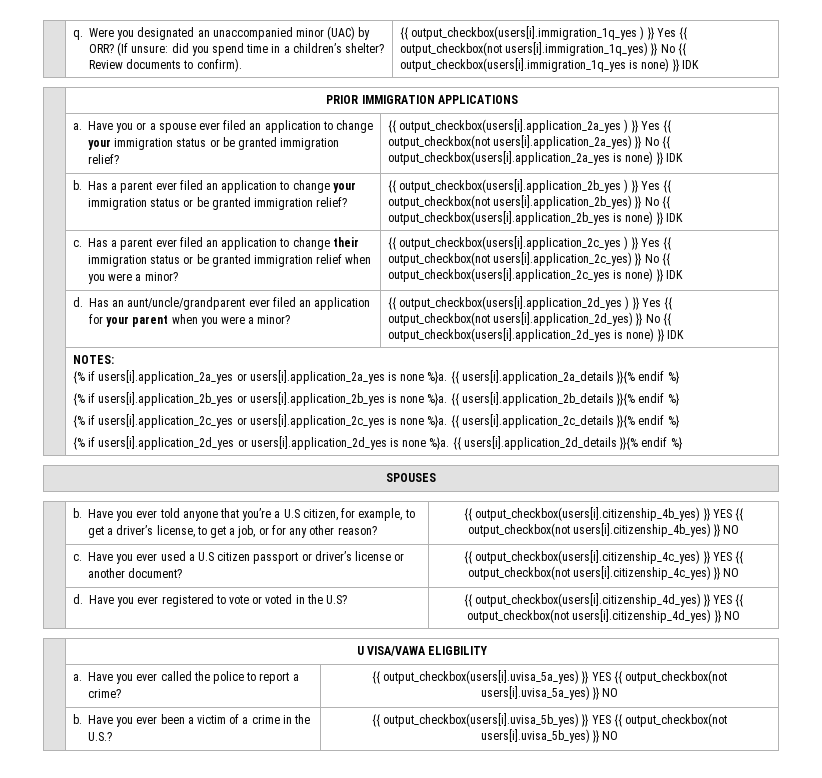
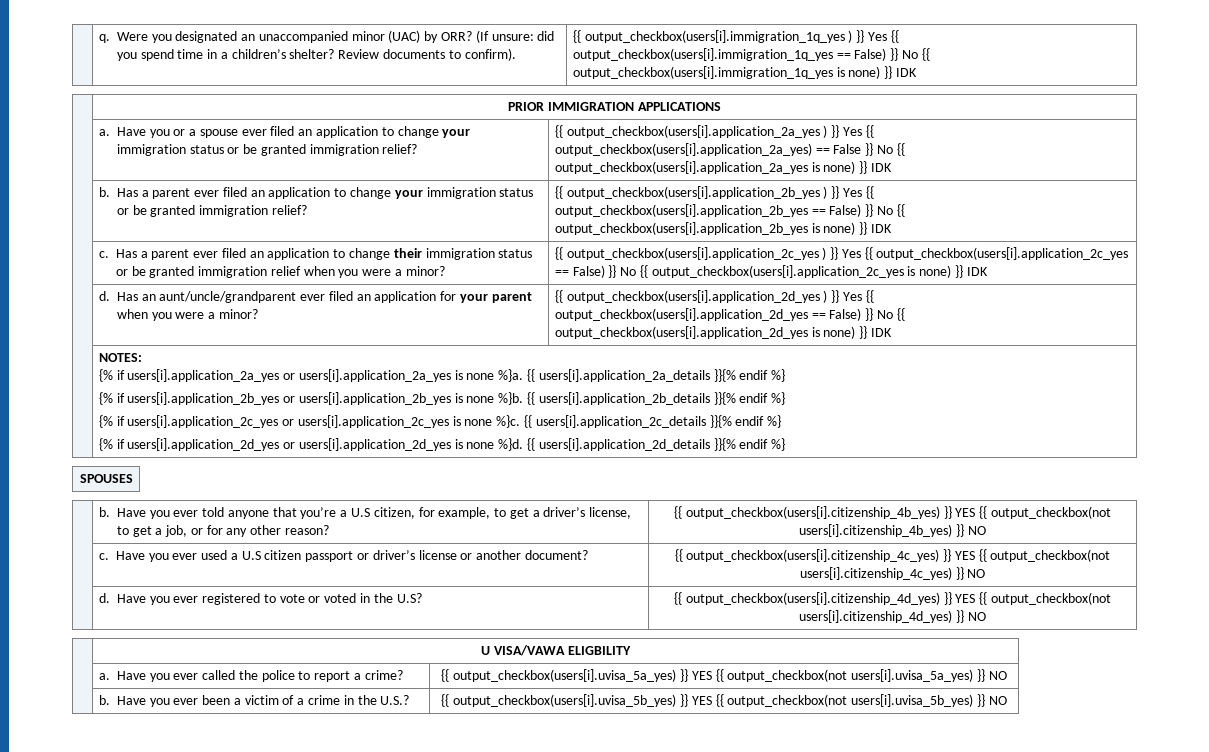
- {{ output_checkbox(users[i].immigration_1q_yes ) }} Yes {{ output_checkbox(not users[i].immigration_1q_yes) }} No {{ output_checkbox(users[i].immigration_1q_yes is none) }} IDK
+ {{ output_checkbox(users[i].immigration_1q_yes ) }} Yes {{ output_checkbox(users[i].immigration_1q_yes == False) }} No {{ output_checkbox(users[i].immigration_1q_yes is none) }} IDK
- | a. Have you or a spouse ever filed an application to change your immigration status or be granted immigration relief? | {{ output_checkbox(users[i].application_2a_yes ) }} Yes {{ output_checkbox(not users[i].application_2a_yes) }} No {{ output_checkbox(users[i].application_2a_yes is none) }} IDK
+ | a. Have you or a spouse ever filed an application to change your immigration status or be granted immigration relief? | {{ output_checkbox(users[i].application_2a_yes ) }} Yes {{ output_checkbox(users[i].application_2a_yes) == False }} No {{ output_checkbox(users[i].application_2a_yes is none) }} IDK
- | b. Has a parent ever filed an application to change your immigration status or be granted immigration relief? | {{ output_checkbox(users[i].application_2b_yes ) }} Yes {{ output_checkbox(not users[i].application_2b_yes) }} No {{ output_checkbox(users[i].application_2b_yes is none) }} IDK
+ | b. Has a parent ever filed an application to change your immigration status or be granted immigration relief? | {{ output_checkbox(users[i].application_2b_yes ) }} Yes {{ output_checkbox(users[i].application_2b_yes == False) }} No {{ output_checkbox(users[i].application_2b_yes is none) }} IDK
- | c. Has a parent ever filed an application to change their immigration status or be granted immigration relief when you were a minor? | {{ output_checkbox(users[i].application_2c_yes ) }} Yes {{ output_checkbox(not users[i].application_2c_yes) }} No {{ output_checkbox(users[i].application_2c_yes is none) }} IDK
+ | c. Has a parent ever filed an application to change their immigration status or be granted immigration relief when you were a minor? | {{ output_checkbox(users[i].application_2c_yes ) }} Yes {{ output_checkbox(users[i].application_2c_yes == False) }} No {{ output_checkbox(users[i].application_2c_yes is none) }} IDK
- | d. Has an aunt/uncle/grandparent ever filed an application for your parent when you were a minor? | {{ output_checkbox(users[i].application_2d_yes ) }} Yes {{ output_checkbox(not users[i].application_2d_yes) }} No {{ output_checkbox(users[i].application_2d_yes is none) }} IDK
+ | d. Has an aunt/uncle/grandparent ever filed an application for your parent when you were a minor? | {{ output_checkbox(users[i].application_2d_yes ) }} Yes {{ output_checkbox(users[i].application_2d_yes == False) }} No {{ output_checkbox(users[i].application_2d_yes is none) }} IDK
- {% if users[i].application_2b_yes or users[i].application_2b_yes is none %}a.
+ {% if users[i].application_2b_yes or users[i].application_2b_yes is none %}b.
- {% if users[i].application_2c_yes or users[i].application_2c_yes is none %}a.
+ {% if users[i].application_2c_yes or users[i].application_2c_yes is none %}c.
- {% if users[i].application_2d_yes or users[i].application_2d_yes is none %}a.
+ {% if users[i].application_2d_yes or users[i].application_2d_yes is none %}d.

